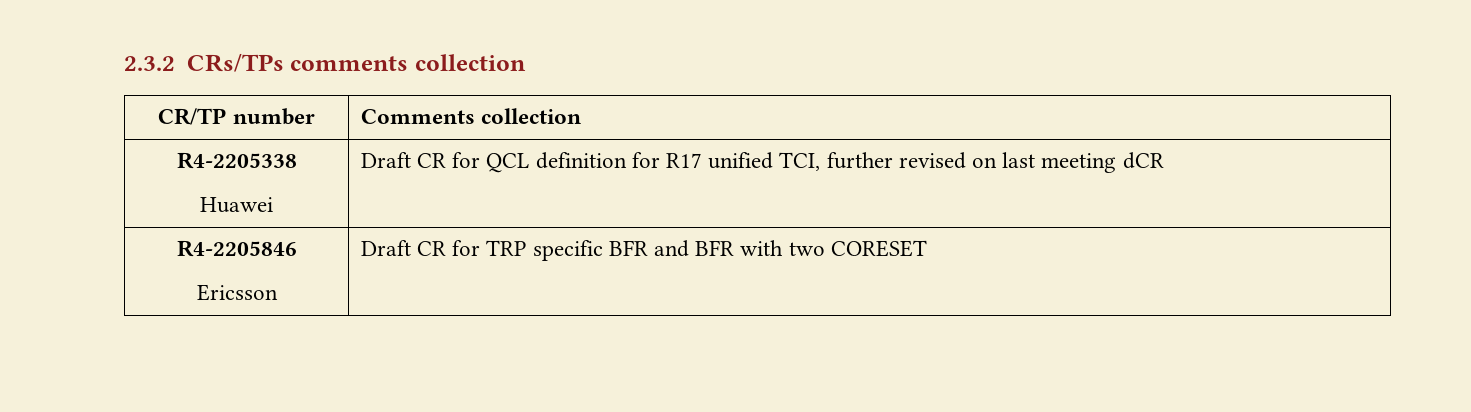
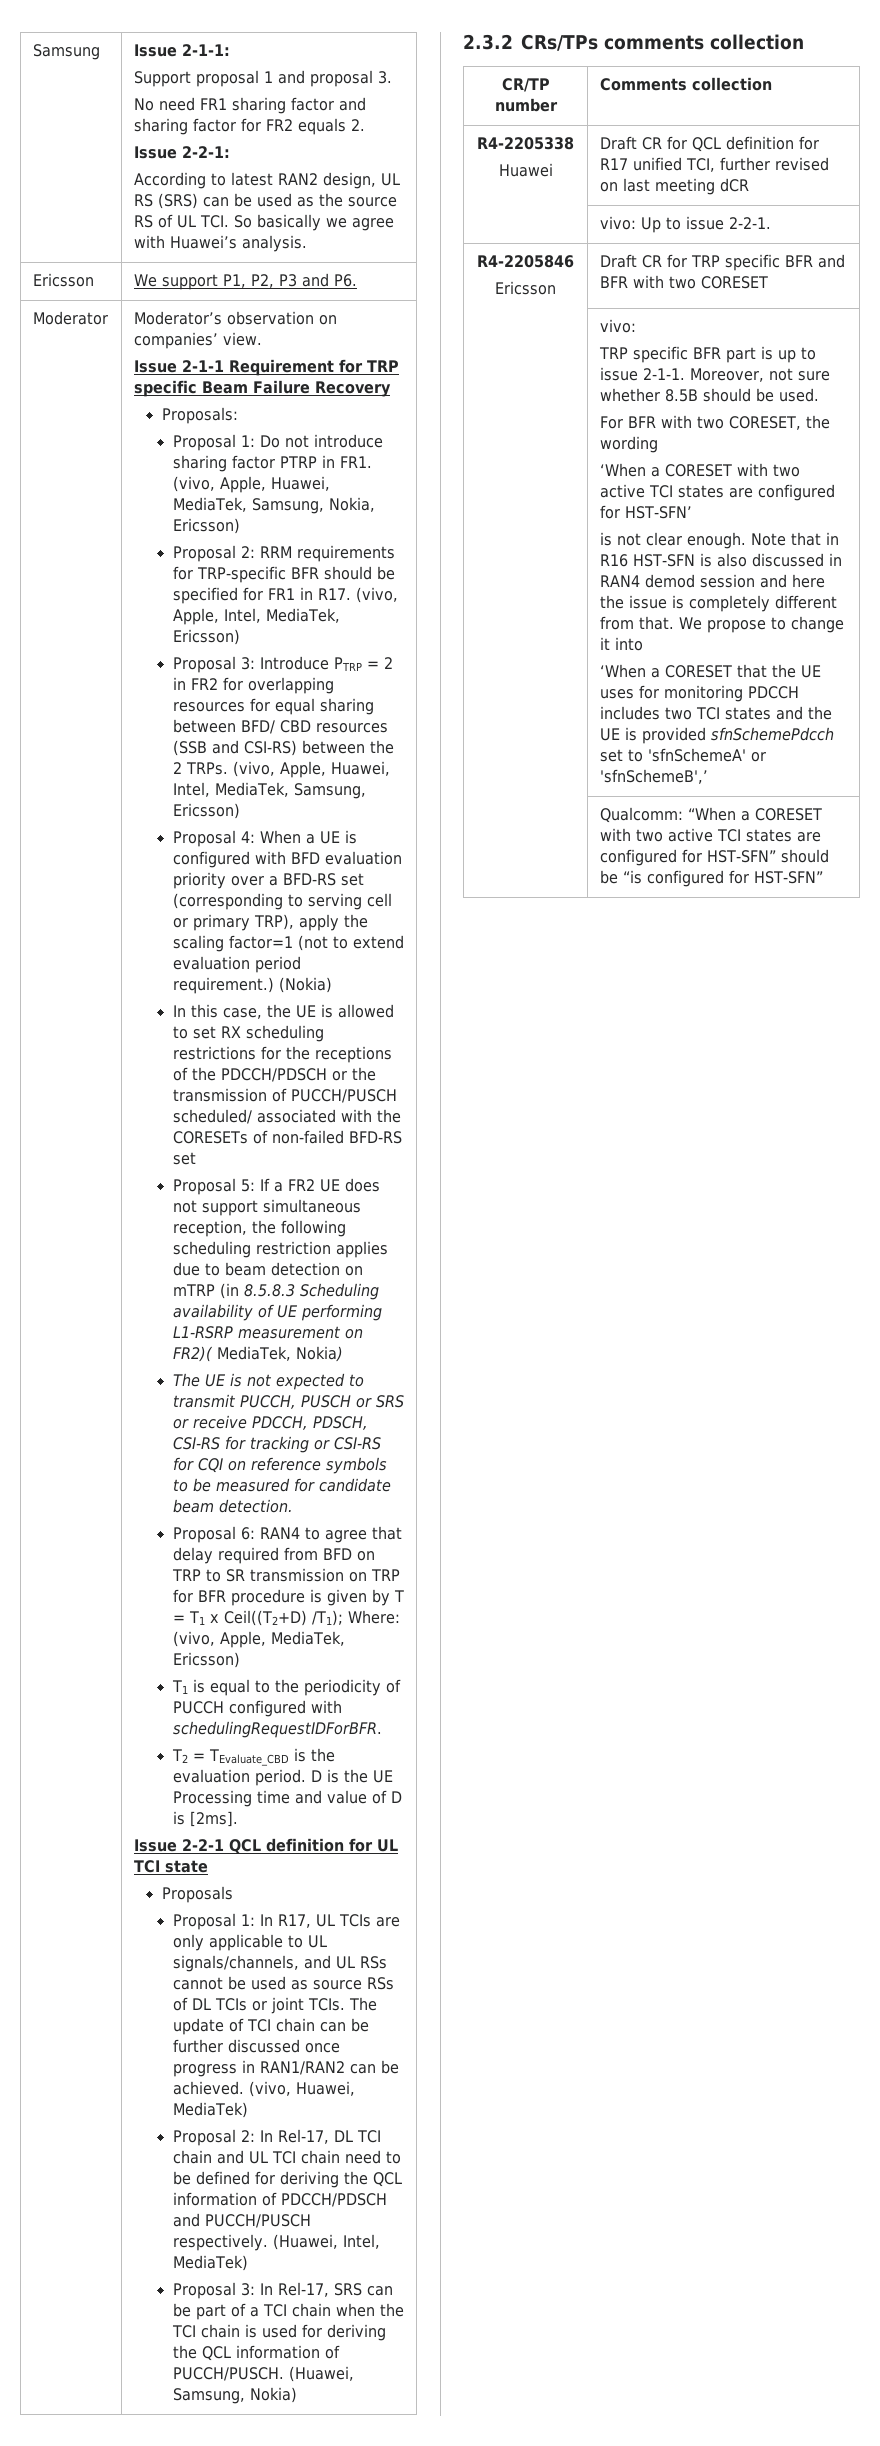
+ Samsung | Issue 2-1-1:
+ Support proposal 1 and proposal 3.
+ No need FR1 sharing factor and sharing factor for FR2 equals 2.
+ Issue 2-2-1:
+ According to latest RAN2 design, UL RS (SRS) can be used as the source RS of UL TCI. So basically we agree with Huawei’s analysis.
+ Ericsson | We support P1, P2, P3 and P6.
+ Moderator | Moderator’s observation on companies’ view.
+ Issue 2-1-1 Requirement for TRP specific Beam Failure Recovery
+ Proposals:
+ Proposal 1: Do not introduce sharing factor PTRP in FR1. (vivo, Apple, Huawei, MediaTek, Samsung, Nokia, Ericsson)
+ Proposal 2: RRM requirements for TRP-specific BFR should be specified for FR1 in R17. (vivo, Apple, Intel, MediaTek, Ericsson)
+ Proposal 3: Introduce PTRP = 2 in FR2 for overlapping resources for equal sharing between BFD/ CBD resources (SSB and CSI-RS) between the 2 TRPs. (vivo, Apple, Huawei, Intel, MediaTek, Samsung, Ericsson)
+ Proposal 4: When a UE is configured with BFD evaluation priority over a BFD-RS set (corresponding to serving cell or primary TRP), apply the scaling factor=1 (not to extend evaluation period requirement.) (Nokia)
+ In this case, the UE is allowed to set RX scheduling restrictions for the receptions of the PDCCH/PDSCH or the transmission of PUCCH/PUSCH scheduled/ associated with the CORESETs of non-failed BFD-RS set
+ Proposal 5: If a FR2 UE does not support simultaneous reception, the following scheduling restriction applies due to beam detection on mTRP (in 8.5.8.3 Scheduling availability of UE performing L1-RSRP measurement on FR2)( MediaTek, Nokia)
+ The UE is not expected to transmit PUCCH, PUSCH or SRS or receive PDCCH, PDSCH, CSI-RS for tracking or CSI-RS for CQI on reference symbols to be measured for candidate beam detection.
+ Proposal 6: RAN4 to agree that delay required from BFD on TRP to SR transmission on TRP for BFR procedure is given by T = T1 x Ceil((T2+D) /T1); Where: (vivo, Apple, MediaTek, Ericsson)
+ T1 is equal to the periodicity of PUCCH configured with schedulingRequestIDForBFR.
+ T2 = TEvaluate_CBD is the evaluation period. D is the UE Processing time and value of D is [2ms].
+ Issue 2-2-1 QCL definition for UL TCI state
+ Proposals
+ Proposal 1: In R17, UL TCIs are only applicable to UL signals/channels, and UL RSs cannot be used as source RSs of DL TCIs or joint TCIs. The update of TCI chain can be further discussed once progress in RAN1/RAN2 can be achieved. (vivo, Huawei, MediaTek)
+ Proposal 2: In Rel-17, DL TCI chain and UL TCI chain need to be defined for deriving the QCL information of PDCCH/PDSCH and PUCCH/PUSCH respectively. (Huawei, Intel, MediaTek)
+ Proposal 3: In Rel-17, SRS can be part of a TCI chain when the TCI chain is used for deriving the QCL information of PUCCH/PUSCH. (Huawei, Samsung, Nokia)
+ | vivo: Up to issue 2-2-1.
  R4-2205846
  Ericsson | Draft CR for TRP specific BFR and BFR with two CORESET
+ | vivo:
+ TRP specific BFR part is up to issue 2-1-1. Moreover, not sure whether 8.5B should be used.
+ For BFR with two CORESET, the wording
+ ‘When a CORESET with two active TCI states are configured for HST-SFN’
+ is not clear enough. Note that in R16 HST-SFN is also discussed in RAN4 demod session and here the issue is completely different from that. We propose to change it into
+ ‘When a CORESET that the UE uses for monitoring PDCCH includes two TCI states and the UE is provided sfnSchemePdcch set to 'sfnSchemeA' or 'sfnSchemeB',’
+ | Qualcomm: “When a CORESET with two active TCI states are configured for HST-SFN” should be “is configured for HST-SFN”

